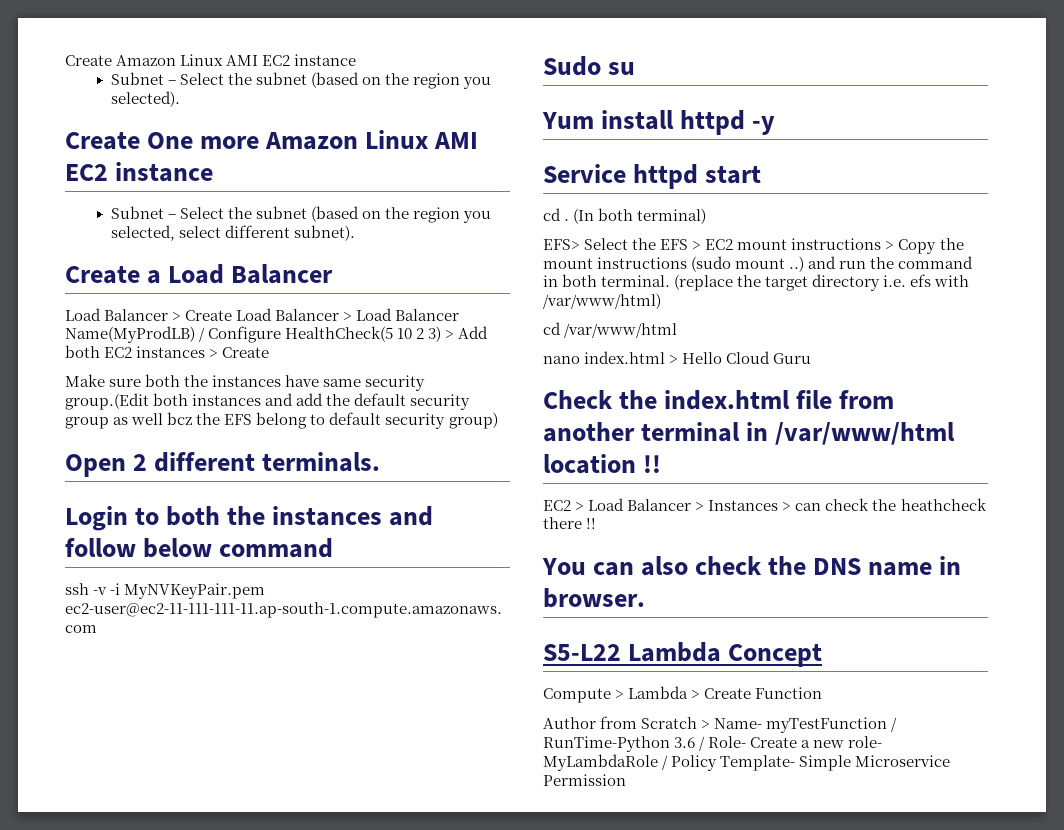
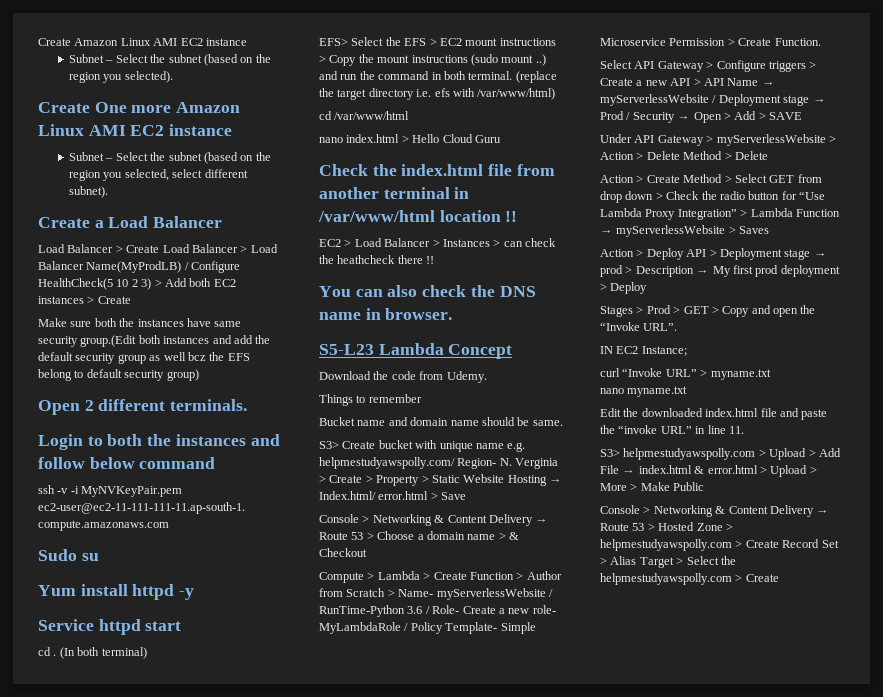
- S5-L22 Lambda Concept
+ S5-L23 Lambda Concept
+ Download the code from Udemy.
+ Things to remember
+ Bucket name and domain name should be same.
+ S3> Create bucket with unique name e.g. helpmestudyawspolly.com/ Region- N. Verginia > Create > Property > Static Website Hosting → Index.html/ error.html > Save
+ Console > Networking & Content Delivery → Route 53 > Choose a domain name > & Checkout
- Compute > Lambda > Create Function
- Author from Scratch > Name- myTestFunction / RunTime-Python 3.6 / Role- Create a new role- MyLambdaRole / Policy Template- Simple Microservice Permission
+ Compute > Lambda > Create Function > Author from Scratch > Name- myServerlessWebsite / RunTime-Python 3.6 / Role- Create a new role- MyLambdaRole / Policy Template- Simple Microservice Permission > Create Function.
+ Select API Gateway > Configure triggers > Create a new API > API Name → myServerlessWebsite / Deployment stage → Prod / Security → Open > Add > SAVE
+ Under API Gateway > myServerlessWebsite > Action > Delete Method > Delete
+ Action > Create Method > Select GET from drop down > Check the radio button for “Use Lambda Proxy Integration” > Lambda Function → myServerlessWebsite > Saves
+ Action > Deploy API > Deployment stage → prod > Description → My first prod deployment > Deploy
+ Stages > Prod > GET > Copy and open the “Invoke URL”.
+ IN EC2 Instance;
+ curl “Invoke URL” > myname.txt
+ nano myname.txt
+ Edit the downloaded index.html file and paste the “invoke URL” in line 11.
+ S3> helpmestudyawspolly.com > Upload > Add File → index.html & error.html > Upload > More > Make Public
+ Console > Networking & Content Delivery → Route 53 > Hosted Zone > helpmestudyawspolly.com > Create Record Set > Alias Target > Select the helpmestudyawspolly.com > Create

